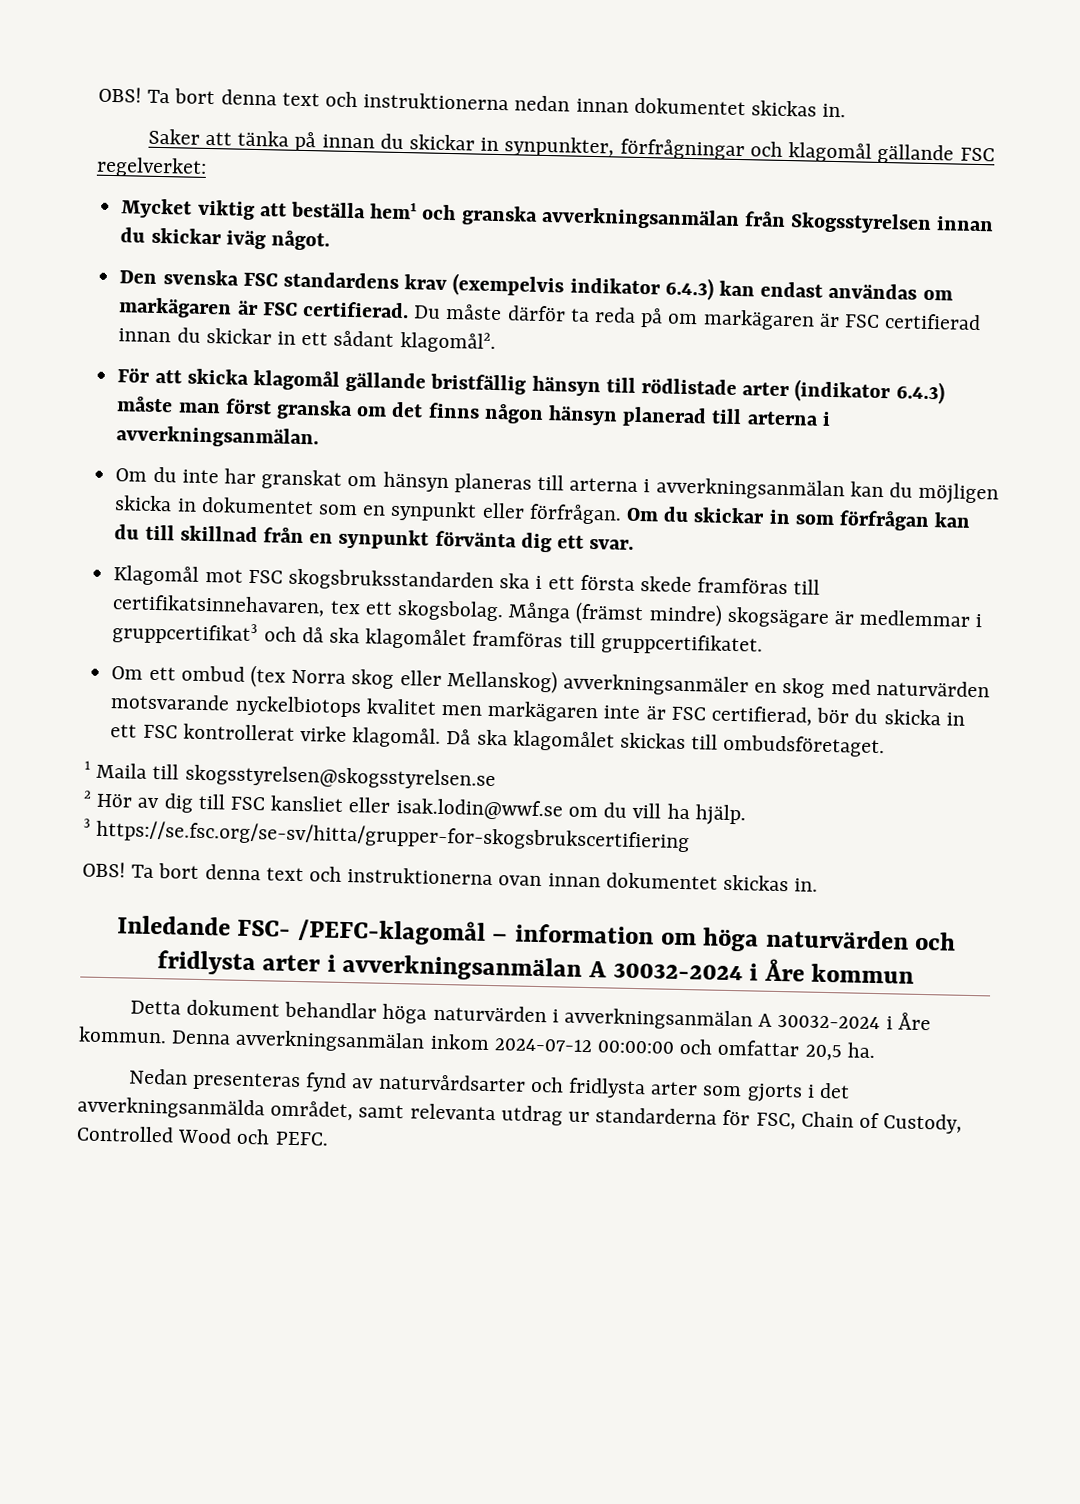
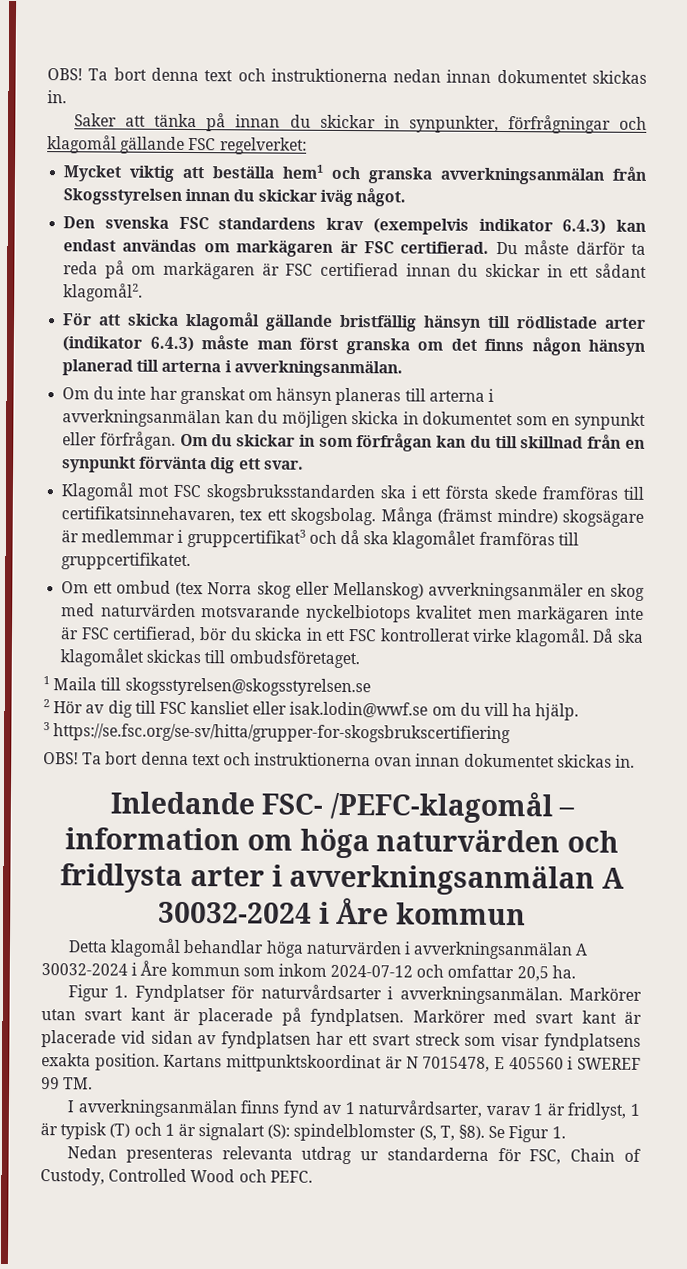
- Detta dokument behandlar höga naturvärden i avverkningsanmälan A 30032-2024 i Åre kommun. Denna avverkningsanmälan inkom 2024-07-12 00:00:00 och omfattar 20,5 ha.
+ Detta klagomål behandlar höga naturvärden i avverkningsanmälan A 30032-2024 i Åre kommun som inkom 2024-07-12 och omfattar 20,5 ha.
- Nedan presenteras fynd av naturvårdsarter och fridlysta arter som gjorts i det avverkningsanmälda området, samt relevanta utdrag ur standarderna för FSC, Chain of Custody, Controlled Wood och PEFC.
+ Figur 1. Fyndplatser för naturvårdsarter i avverkningsanmälan. Markörer utan svart kant är placerade på fyndplatsen. Markörer med svart kant är placerade vid sidan av fyndplatsen har ett svart streck som visar fyndplatsens exakta position. Kartans mittpunktskoordinat är N 7015478, E 405560 i SWEREF 99 TM.
+ I avverkningsanmälan finns fynd av 1 naturvårdsarter, varav 1 är fridlyst, 1 är typisk (T) och 1 är signalart (S): spindelblomster (S, T, §8). Se Figur 1.
+ Nedan presenteras relevanta utdrag ur standarderna för FSC, Chain of Custody, Controlled Wood och PEFC.

